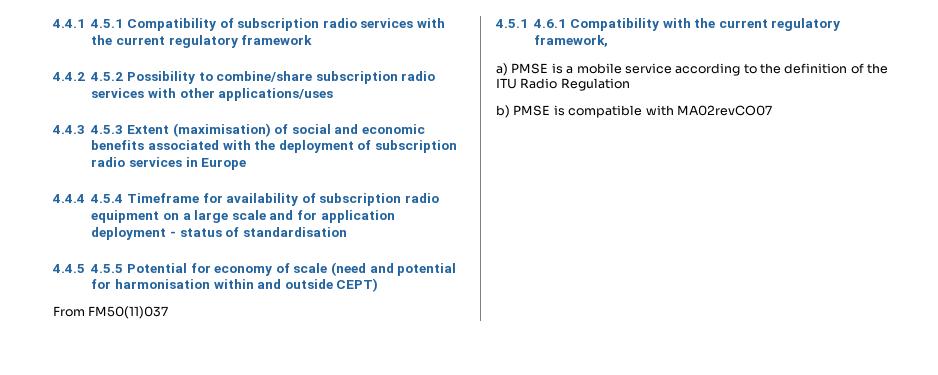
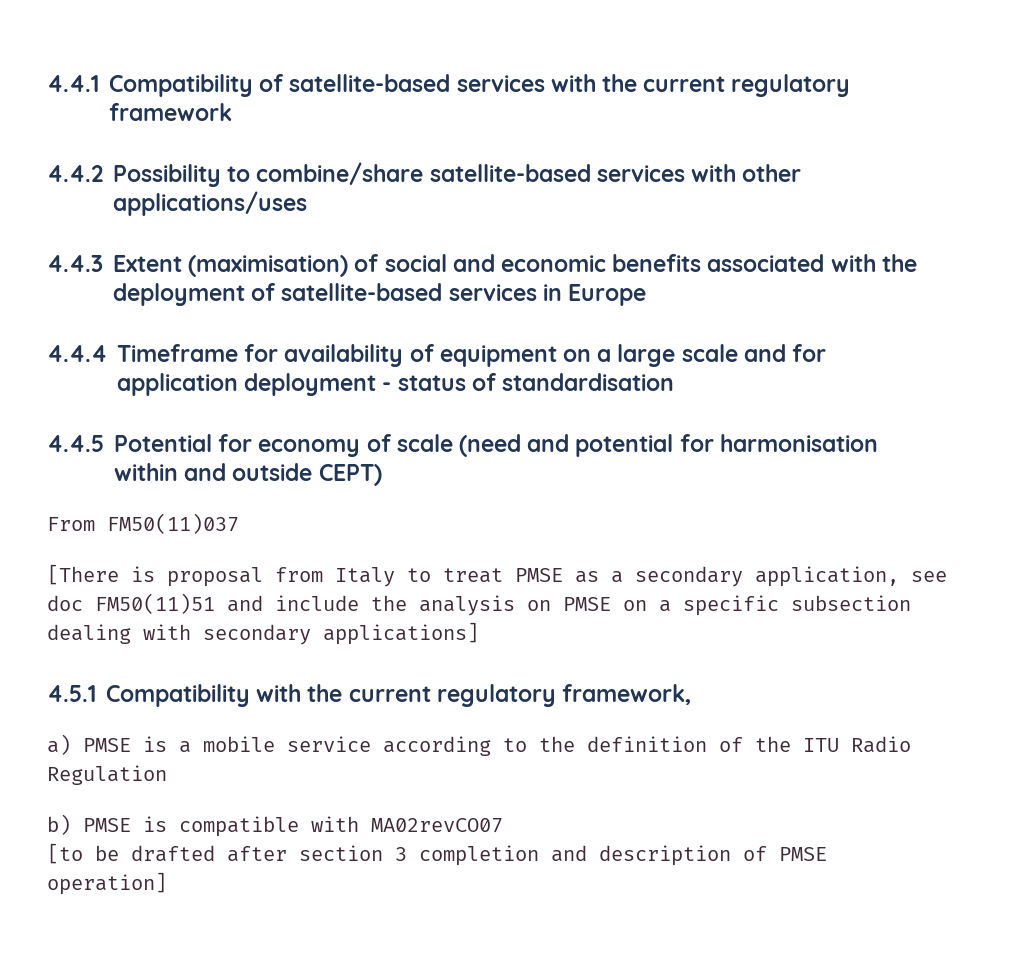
- 4.4.1 4.5.1 Compatibility of subscription radio services with the current regulatory framework
+ 4.4.1 Compatibility of satellite-based services with the current regulatory framework
- 4.4.2 4.5.2 Possibility to combine/share subscription radio services with other applications/uses
+ 4.4.2 Possibility to combine/share satellite-based services with other applications/uses
- 4.4.3 4.5.3 Extent (maximisation) of social and economic benefits associated with the deployment of subscription radio services in Europe
+ 4.4.3 Extent (maximisation) of social and economic benefits associated with the deployment of satellite-based services in Europe
- 4.4.4 4.5.4 Timeframe for availability of subscription radio equipment on a large scale and for application deployment - status of standardisation
+ 4.4.4 Timeframe for availability of equipment on a large scale and for application deployment - status of standardisation
- 4.4.5 4.5.5 Potential for economy of scale (need and potential for harmonisation within and outside CEPT)
+ 4.4.5 Potential for economy of scale (need and potential for harmonisation within and outside CEPT)
- 4.5.1 4.6.1 Compatibility with the current regulatory framework,
+ [There is proposal from Italy to treat PMSE as a secondary application, see doc FM50(11)51 and include the analysis on PMSE on a specific subsection dealing with secondary applications]
+ 4.5.1 Compatibility with the current regulatory framework,
+ [to be drafted after section 3 completion and description of PMSE operation]

